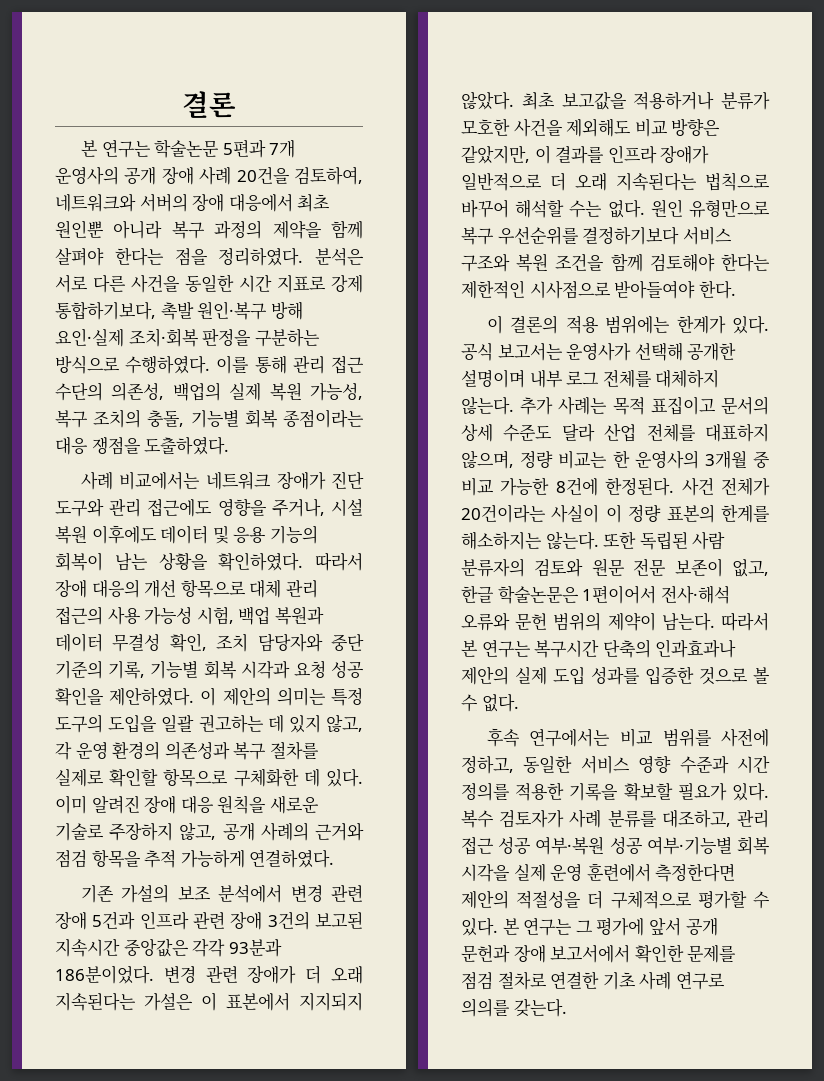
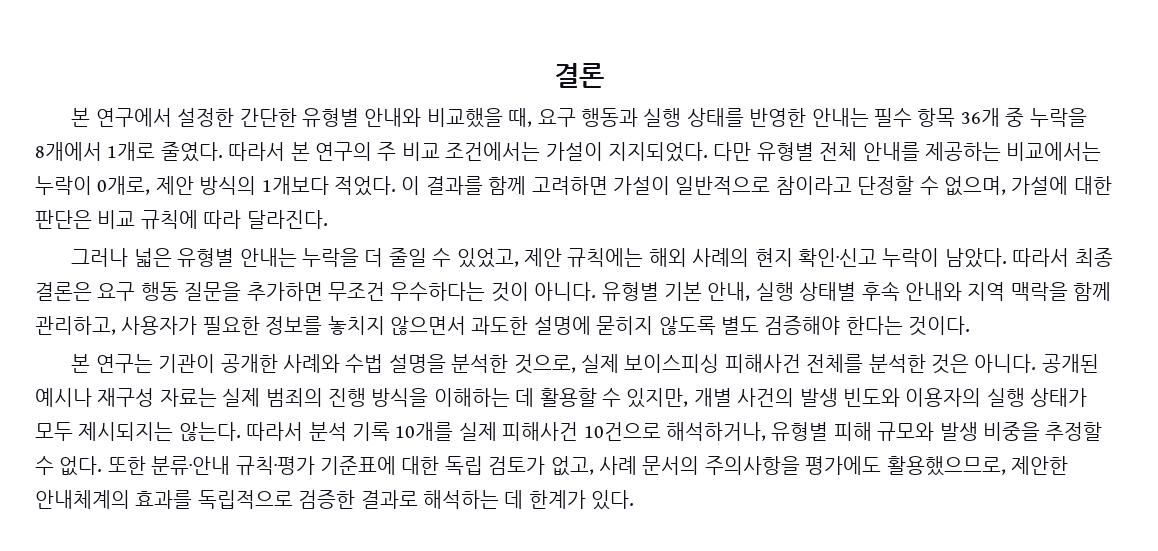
- 본 연구는 학술논문 5편과 7개 운영사의 공개 장애 사례 20건을 검토하여, 네트워크와 서버의 장애 대응에서 최초 원인뿐 아니라 복구 과정의 제약을 함께 살펴야 한다는 점을 정리하였다. 분석은 서로 다른 사건을 동일한 시간 지표로 강제 통합하기보다, 촉발 원인·복구 방해 요인·실제 조치·회복 판정을 구분하는 방식으로 수행하였다. 이를 통해 관리 접근 수단의 의존성, 백업의 실제 복원 가능성, 복구 조치의 충돌, 기능별 회복 종점이라는 대응 쟁점을 도출하였다.
- 사례 비교에서는 네트워크 장애가 진단 도구와 관리 접근에도 영향을 주거나, 시설 복원 이후에도 데이터 및 응용 기능의 회복이 남는 상황을 확인하였다. 따라서 장애 대응의 개선 항목으로 대체 관리 접근의 사용 가능성 시험, 백업 복원과 데이터 무결성 확인, 조치 담당자와 중단 기준의 기록, 기능별 회복 시각과 요청 성공 확인을 제안하였다. 이 제안의 의미는 특정 도구의 도입을 일괄 권고하는 데 있지 않고, 각 운영 환경의 의존성과 복구 절차를 실제로 확인할 항목으로 구체화한 데 있다. 이미 알려진 장애 대응 원칙을 새로운 기술로 주장하지 않고, 공개 사례의 근거와 점검 항목을 추적 가능하게 연결하였다.
- 기존 가설의 보조 분석에서 변경 관련 장애 5건과 인프라 관련 장애 3건의 보고된 지속시간 중앙값은 각각 93분과 186분이었다. 변경 관련 장애가 더 오래 지속된다는 가설은 이 표본에서 지지되지 않았다. 최초 보고값을 적용하거나 분류가 모호한 사건을 제외해도 비교 방향은 같았지만, 이 결과를 인프라 장애가 일반적으로 더 오래 지속된다는 법칙으로 바꾸어 해석할 수는 없다. 원인 유형만으로 복구 우선순위를 결정하기보다 서비스 구조와 복원 조건을 함께 검토해야 한다는 제한적인 시사점으로 받아들여야 한다.
- 이 결론의 적용 범위에는 한계가 있다. 공식 보고서는 운영사가 선택해 공개한 설명이며 내부 로그 전체를 대체하지 않는다. 추가 사례는 목적 표집이고 문서의 상세 수준도 달라 산업 전체를 대표하지 않으며, 정량 비교는 한 운영사의 3개월 중 비교 가능한 8건에 한정된다. 사건 전체가 20건이라는 사실이 이 정량 표본의 한계를 해소하지는 않는다. 또한 독립된 사람 분류자의 검토와 원문 전문 보존이 없고, 한글 학술논문은 1편이어서 전사·해석 오류와 문헌 범위의 제약이 남는다. 따라서 본 연구는 복구시간 단축의 인과효과나 제안의 실제 도입 성과를 입증한 것으로 볼 수 없다.
- 후속 연구에서는 비교 범위를 사전에 정하고, 동일한 서비스 영향 수준과 시간 정의를 적용한 기록을 확보할 필요가 있다. 복수 검토자가 사례 분류를 대조하고, 관리 접근 성공 여부·복원 성공 여부·기능별 회복 시각을 실제 운영 훈련에서 측정한다면 제안의 적절성을 더 구체적으로 평가할 수 있다. 본 연구는 그 평가에 앞서 공개 문헌과 장애 보고서에서 확인한 문제를 점검 절차로 연결한 기초 사례 연구로 의의를 갖는다.
+ 본 연구에서 설정한 간단한 유형별 안내와 비교했을 때, 요구 행동과 실행 상태를 반영한 안내는 필수 항목 36개 중 누락을 8개에서 1개로 줄였다. 따라서 본 연구의 주 비교 조건에서는 가설이 지지되었다. 다만 유형별 전체 안내를 제공하는 비교에서는 누락이 0개로, 제안 방식의 1개보다 적었다. 이 결과를 함께 고려하면 가설이 일반적으로 참이라고 단정할 수 없으며, 가설에 대한 판단은 비교 규칙에 따라 달라진다.
+ 그러나 넓은 유형별 안내는 누락을 더 줄일 수 있었고, 제안 규칙에는 해외 사례의 현지 확인·신고 누락이 남았다. 따라서 최종 결론은 요구 행동 질문을 추가하면 무조건 우수하다는 것이 아니다. 유형별 기본 안내, 실행 상태별 후속 안내와 지역 맥락을 함께 관리하고, 사용자가 필요한 정보를 놓치지 않으면서 과도한 설명에 묻히지 않도록 별도 검증해야 한다는 것이다.
+ 본 연구는 기관이 공개한 사례와 수법 설명을 분석한 것으로, 실제 보이스피싱 피해사건 전체를 분석한 것은 아니다. 공개된 예시나 재구성 자료는 실제 범죄의 진행 방식을 이해하는 데 활용할 수 있지만, 개별 사건의 발생 빈도와 이용자의 실행 상태가 모두 제시되지는 않는다. 따라서 분석 기록 10개를 실제 피해사건 10건으로 해석하거나, 유형별 피해 규모와 발생 비중을 추정할 수 없다. 또한 분류·안내 규칙·평가 기준표에 대한 독립 검토가 없고, 사례 문서의 주의사항을 평가에도 활용했으므로, 제안한 안내체계의 효과를 독립적으로 검증한 결과로 해석하는 데 한계가 있다.

